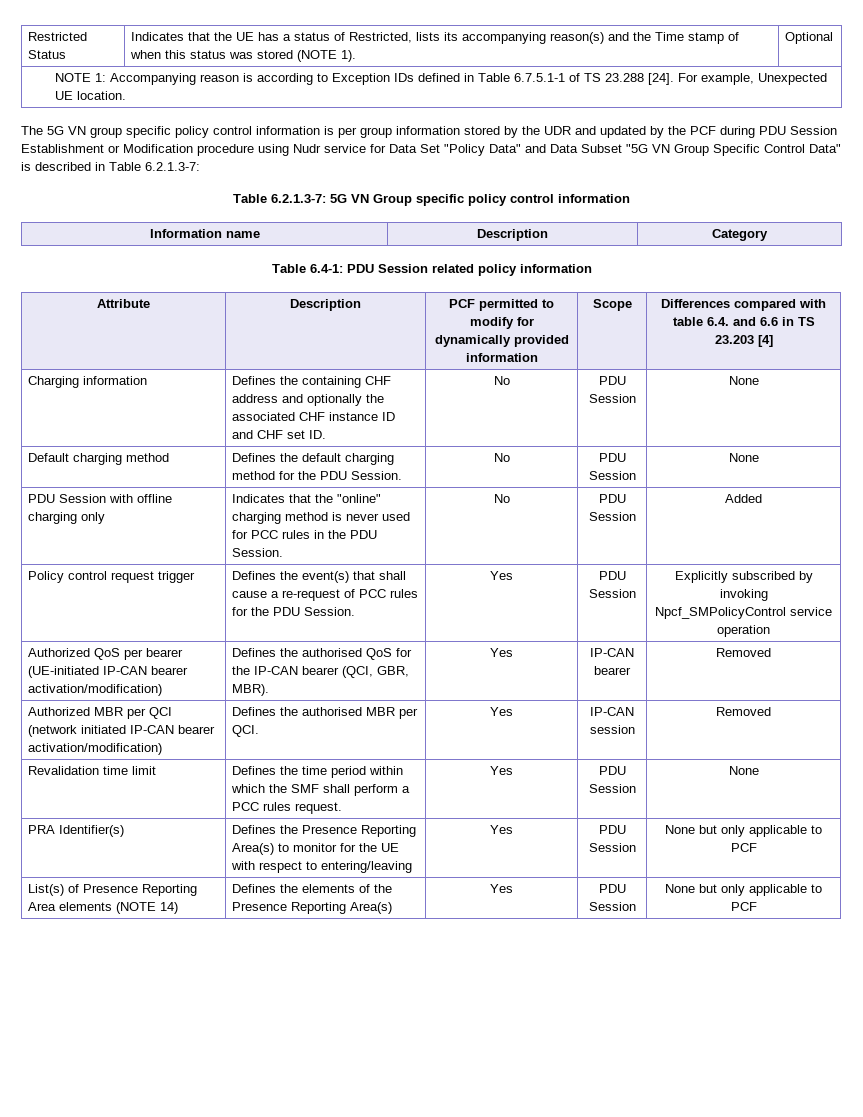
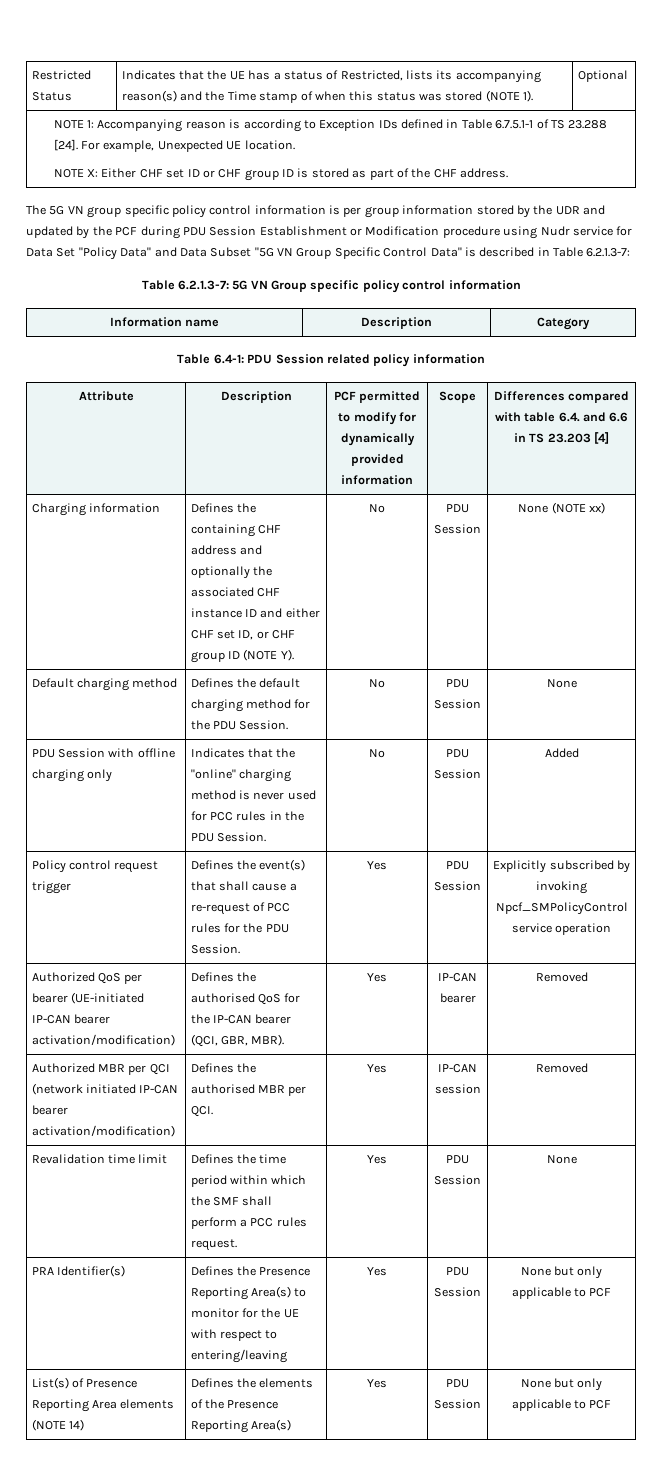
  NOTE 1: Accompanying reason is according to Exception IDs defined in Table 6.7.5.1-1 of TS 23.288 [24]. For example, Unexpected UE location.
+ NOTE X: Either CHF set ID or CHF group ID is stored as part of the CHF address.
- Charging information | Defines the containing CHF address and optionally the associated CHF instance ID and CHF set ID. | No | PDU Session | None
+ Charging information | Defines the containing CHF address and optionally the associated CHF instance ID and either CHF set ID, or CHF group ID (NOTE Y). | No | PDU Session | None (NOTE xx)

